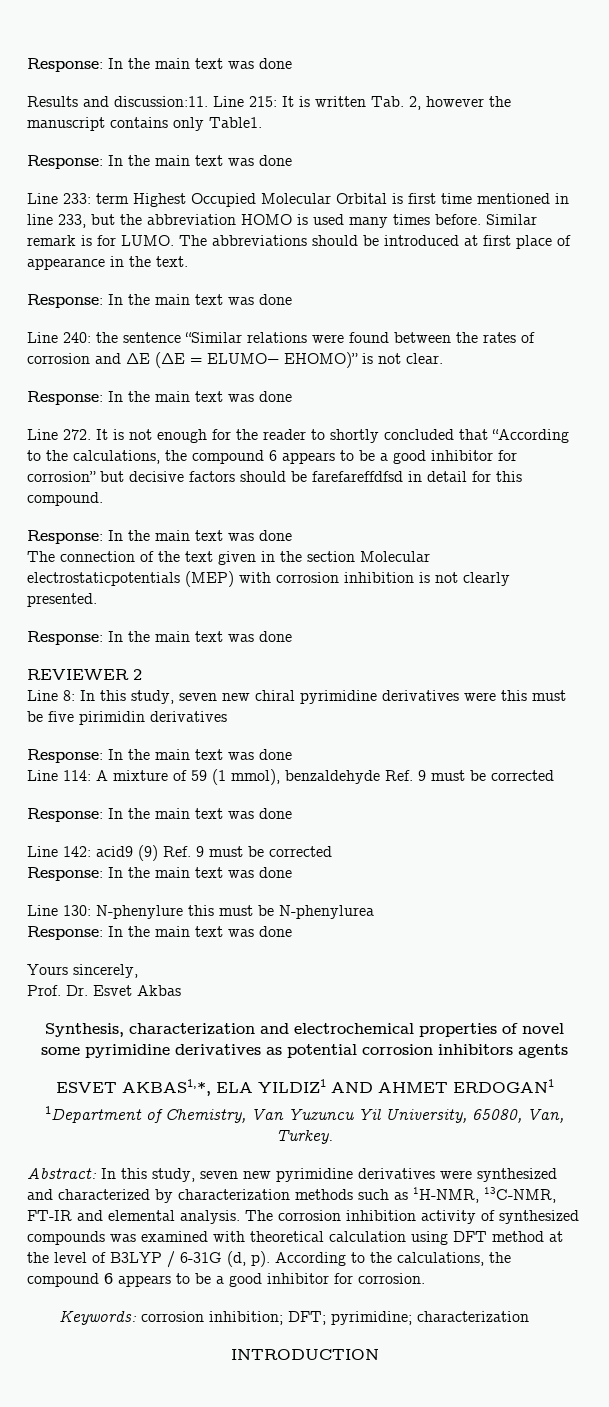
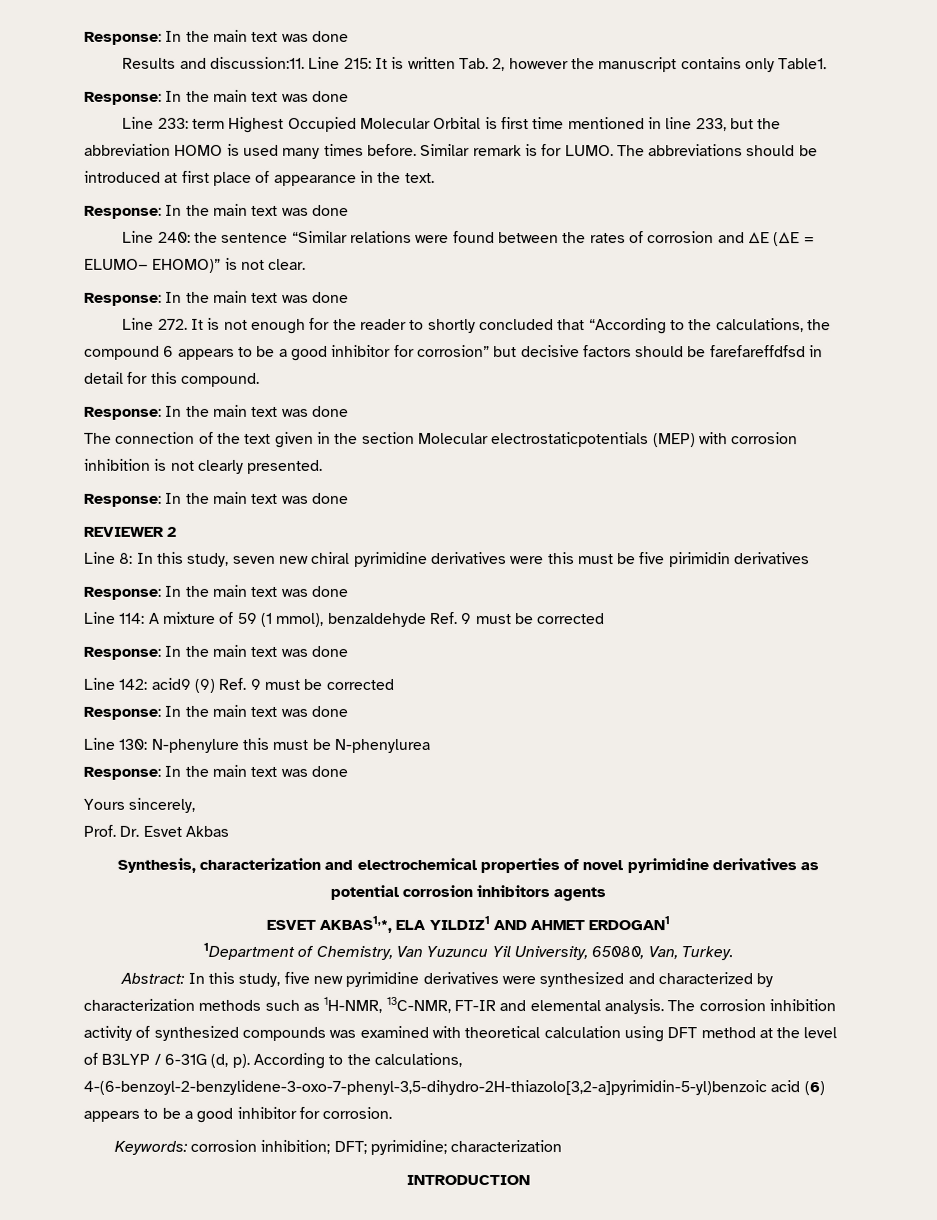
- Synthesis, characterization and electrochemical properties of novel some pyrimidine derivatives as potential corrosion inhibitors agents
+ Synthesis, characterization and electrochemical properties of novel pyrimidine derivatives as potential corrosion inhibitors agents
- Abstract: In this study, seven new pyrimidine derivatives were synthesized and characterized by characterization methods such as 1H-NMR, 13C-NMR, FT-IR and elemental analysis.
+ Abstract: In this study, five new pyrimidine derivatives were synthesized and characterized by characterization methods such as 1H-NMR, 13C-NMR, FT-IR and elemental analysis.
- According to the calculations, the compound 6 appears to be a good inhibitor for corrosion.
+ According to the calculations, 4-(6-benzoyl-2-benzylidene-3-oxo-7-phenyl-3,5-dihydro-2H-thiazolo[3,2-a]pyrimidin-5-yl)benzoic acid (6) appears to be a good inhibitor for corrosion.

